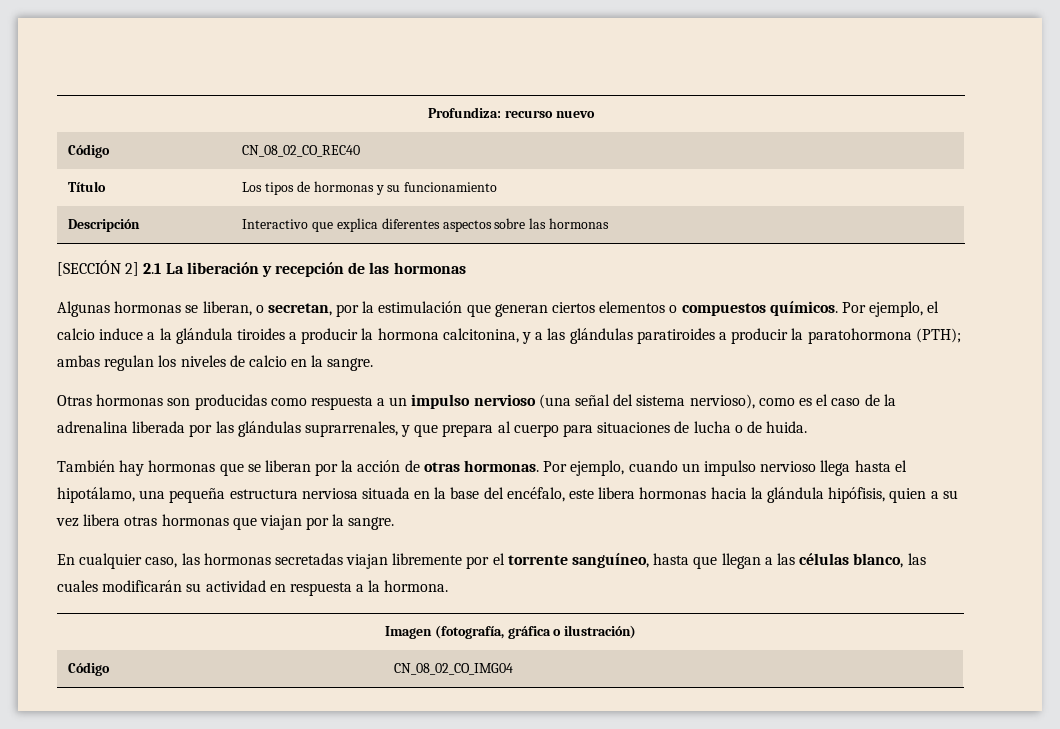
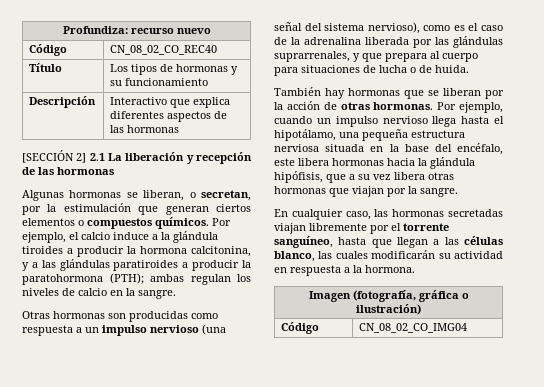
- Descripción | Interactivo que explica diferentes aspectos sobre las hormonas
+ Descripción | Interactivo que explica diferentes aspectos de las hormonas
- Por ejemplo, cuando un impulso nervioso llega hasta el hipotálamo, una pequeña estructura nerviosa situada en la base del encéfalo, este libera hormonas hacia la glándula hipófisis, quien a su vez libera otras hormonas que viajan por la sangre.
+ Por ejemplo, cuando un impulso nervioso llega hasta el hipotálamo, una pequeña estructura nerviosa situada en la base del encéfalo, este libera hormonas hacia la glándula hipófisis, que a su vez libera otras hormonas que viajan por la sangre.

